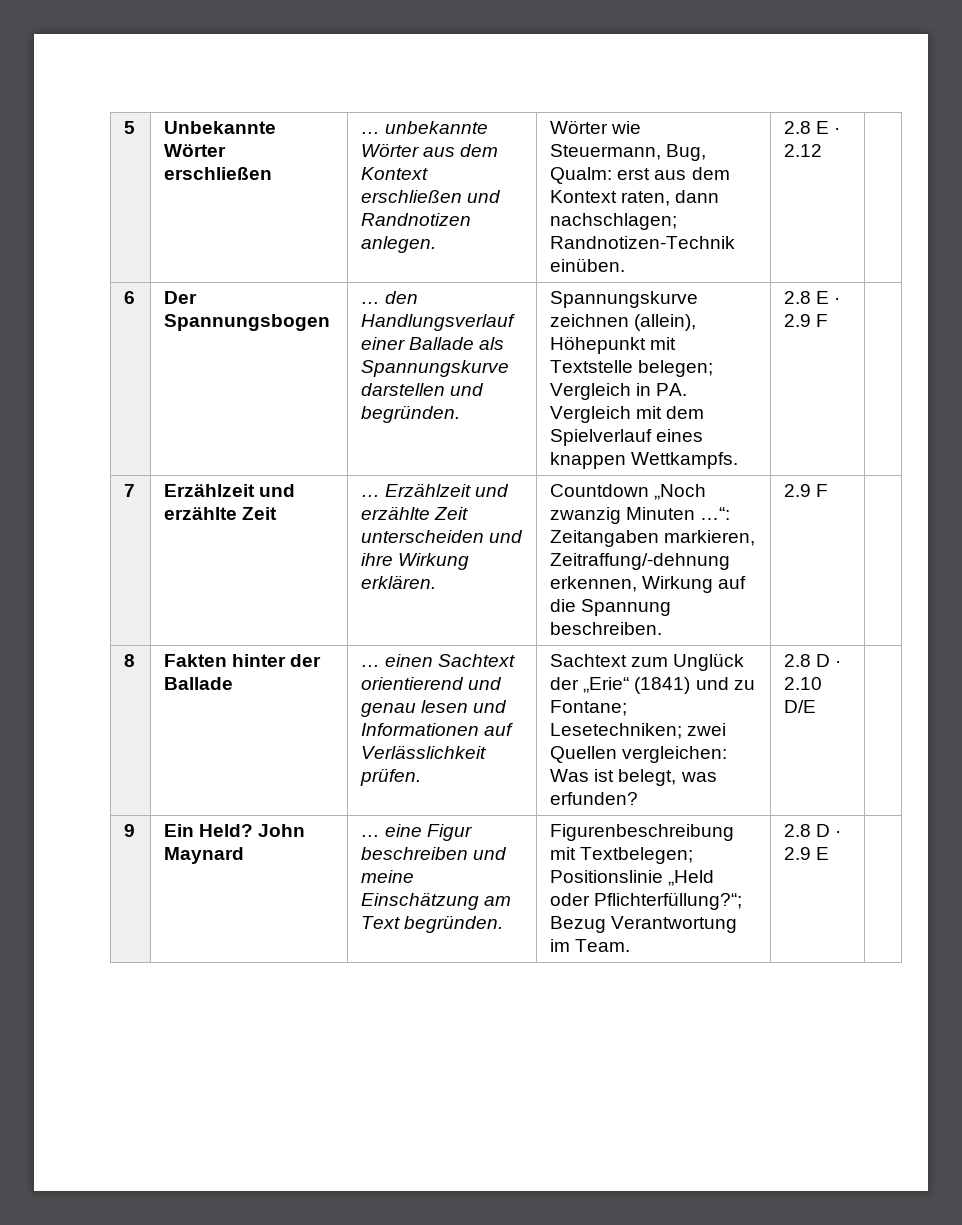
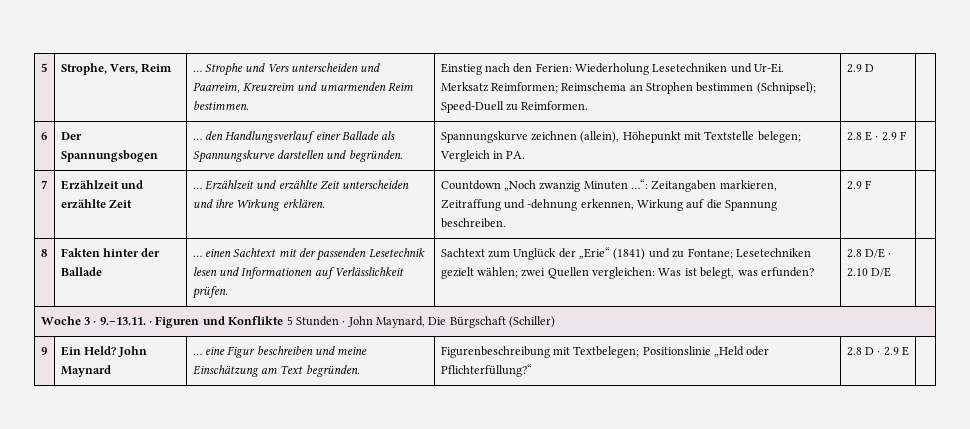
- 5 | Unbekannte Wörter erschließen | … unbekannte Wörter aus dem Kontext erschließen und Randnotizen anlegen. | Wörter wie Steuermann, Bug, Qualm: erst aus dem Kontext raten, dann nachschlagen; Randnotizen-Technik einüben. | 2.8 E · 2.12 |
+ 5 | Strophe, Vers, Reim | … Strophe und Vers unterscheiden und Paarreim, Kreuzreim und umarmenden Reim bestimmen. | Einstieg nach den Ferien: Wiederholung Lesetechniken und Ur-Ei. Merksatz Reimformen; Reimschema an Strophen bestimmen (Schnipsel); Speed-Duell zu Reimformen. | 2.9 D |
- 6 | Der Spannungsbogen | … den Handlungsverlauf einer Ballade als Spannungskurve darstellen und begründen. | Spannungskurve zeichnen (allein), Höhepunkt mit Textstelle belegen; Vergleich in PA. Vergleich mit dem Spielverlauf eines knappen Wettkampfs. | 2.8 E · 2.9 F |
+ 6 | Der Spannungsbogen | … den Handlungsverlauf einer Ballade als Spannungskurve darstellen und begründen. | Spannungskurve zeichnen (allein), Höhepunkt mit Textstelle belegen; Vergleich in PA. | 2.8 E · 2.9 F |
- 7 | Erzählzeit und erzählte Zeit | … Erzählzeit und erzählte Zeit unterscheiden und ihre Wirkung erklären. | Countdown „Noch zwanzig Minuten …“: Zeitangaben markieren, Zeitraffung/-dehnung erkennen, Wirkung auf die Spannung beschreiben. | 2.9 F |
+ 7 | Erzählzeit und erzählte Zeit | … Erzählzeit und erzählte Zeit unterscheiden und ihre Wirkung erklären. | Countdown „Noch zwanzig Minuten …“: Zeitangaben markieren, Zeitraffung und -dehnung erkennen, Wirkung auf die Spannung beschreiben. | 2.9 F |
- … einen Sachtext orientierend und genau lesen und Informationen auf Verlässlichkeit prüfen.
+ … einen Sachtext mit der passenden Lesetechnik lesen und Informationen auf Verlässlichkeit prüfen.
- Sachtext zum Unglück der „Erie“ (1841) und zu Fontane; Lesetechniken; zwei Quellen vergleichen: Was ist belegt, was erfunden?
+ Sachtext zum Unglück der „Erie“ (1841) und zu Fontane; Lesetechniken gezielt wählen; zwei Quellen vergleichen: Was ist belegt, was erfunden?
- 2.8 D · 2.10 D/E
+ 2.8 D/E · 2.10 D/E
+ Woche 3 · 9.–13.11. · Figuren und Konflikte 5 Stunden · John Maynard, Die Bürgschaft (Schiller)
- 9 | Ein Held? John Maynard | … eine Figur beschreiben und meine Einschätzung am Text begründen. | Figurenbeschreibung mit Textbelegen; Positionslinie „Held oder Pflichterfüllung?“; Bezug Verantwortung im Team. | 2.8 D · 2.9 E |
+ 9 | Ein Held? John Maynard | … eine Figur beschreiben und meine Einschätzung am Text begründen. | Figurenbeschreibung mit Textbelegen; Positionslinie „Held oder Pflichterfüllung?“ | 2.8 D · 2.9 E |

